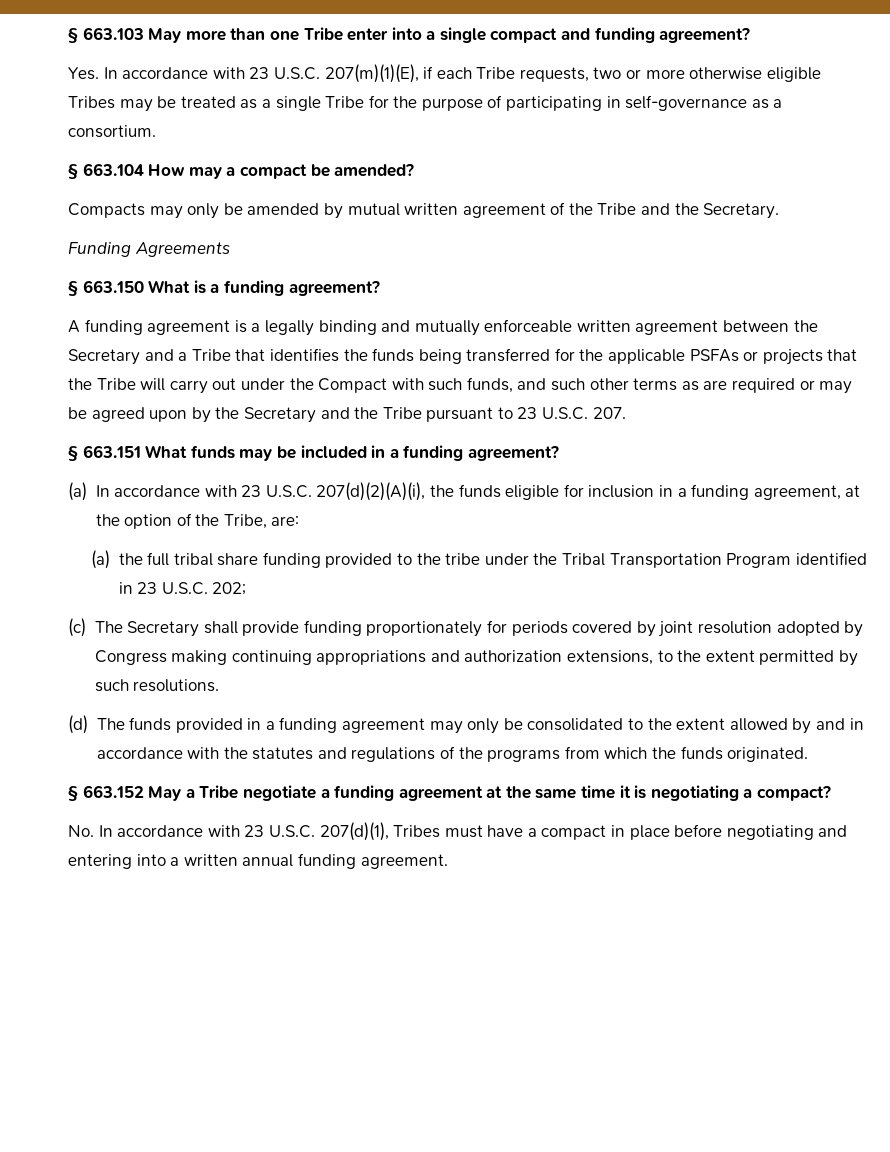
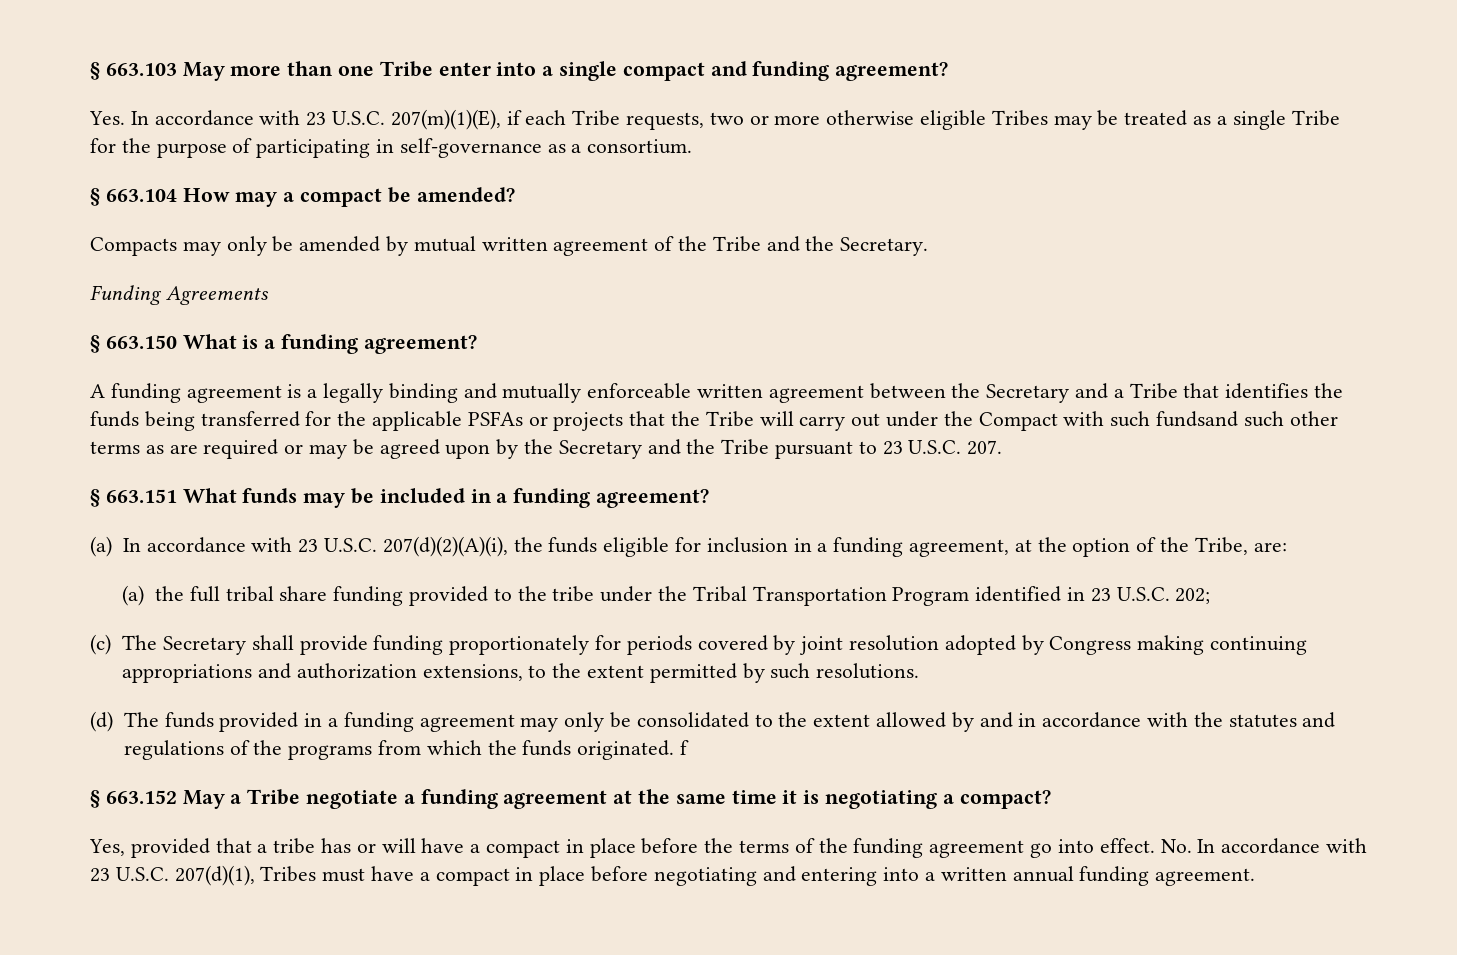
- A funding agreement is a legally binding and mutually enforceable written agreement between the Secretary and a Tribe that identifies the funds being transferred for the applicable PSFAs or projects that the Tribe will carry out under the Compact with such funds, and such other terms as are required or may be agreed upon by the Secretary and the Tribe pursuant to 23 U.S.C. 207.
+ A funding agreement is a legally binding and mutually enforceable written agreement between the Secretary and a Tribe that identifies the funds being transferred for the applicable PSFAs or projects that the Tribe will carry out under the Compact with such fundsand such other terms as are required or may be agreed upon by the Secretary and the Tribe pursuant to 23 U.S.C. 207.
- (d) The funds provided in a funding agreement may only be consolidated to the extent allowed by and in accordance with the statutes and regulations of the programs from which the funds originated.
+ (d) The funds provided in a funding agreement may only be consolidated to the extent allowed by and in accordance with the statutes and regulations of the programs from which the funds originated. f
+ Yes, provided that a tribe has or will have a compact in place before the terms of the funding agreement go into effect.

